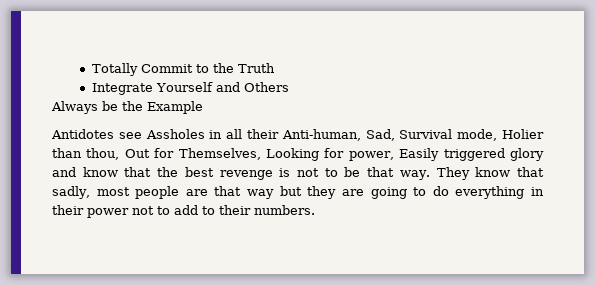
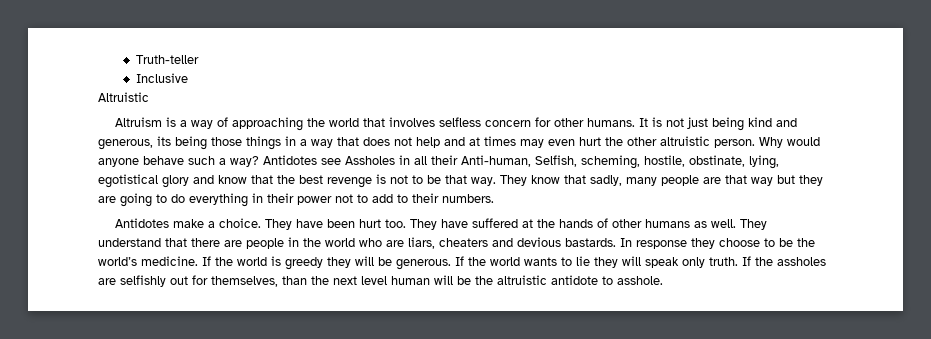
- Totally Commit to the Truth
- Integrate Yourself and Others
- Always be the Example
- Antidotes see Assholes in all their Anti-human, Sad, Survival mode, Holier than thou, Out for Themselves, Looking for power, Easily triggered glory and know that the best revenge is not to be that way.
+ Truth-teller
+ Inclusive
+ Altruistic
+ Altruism is a way of approaching the world that involves selfless concern for other humans. It is not just being kind and generous, its being those things in a way that does not help and at times may even hurt the other altruistic person. Why would anyone behave such a way? Antidotes see Assholes in all their Anti-human, Selfish, scheming, hostile, obstinate, lying, egotistical glory and know that the best revenge is not to be that way.
- They know that sadly, most people are that way but they are going to do everything in their power not to add to their numbers.
+ They know that sadly, many people are that way but they are going to do everything in their power not to add to their numbers.
+ Antidotes make a choice. They have been hurt too. They have suffered at the hands of other humans as well. They understand that there are people in the world who are liars, cheaters and devious bastards. In response they choose to be the world’s medicine. If the world is greedy they will be generous. If the world wants to lie they will speak only truth. If the assholes are selfishly out for themselves, than the next level human will be the altruistic antidote to asshole.

